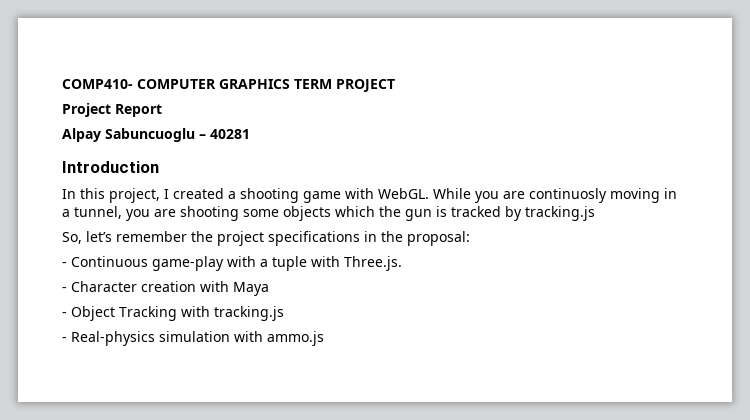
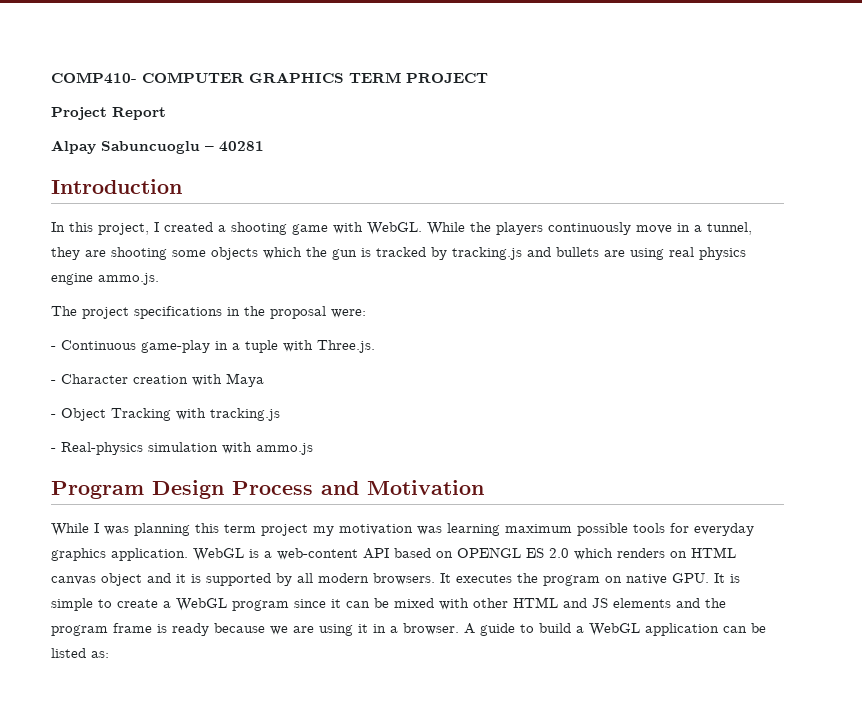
- While you are continuosly moving in a tunnel, you are shooting some objects which the gun is tracked by tracking.js
- So, let’s remember the project specifications in the proposal:
+ While the players continuously move in a tunnel, they are shooting some objects which the gun is tracked by tracking.js and bullets are using real physics engine ammo.js.
+ The project specifications in the proposal were:
- - Continuous game-play with a tuple with Three.js.
+ - Continuous game-play in a tuple with Three.js.
+ Program Design Process and Motivation
+ While I was planning this term project my motivation was learning maximum possible tools for everyday graphics application. WebGL is a web-content API based on OPENGL ES 2.0 which renders on HTML canvas object and it is supported by all modern browsers. It executes the program on native GPU. It is simple to create a WebGL program since it can be mixed with other HTML and JS elements and the program frame is ready because we are using it in a browser. A guide to build a WebGL application can be listed as:

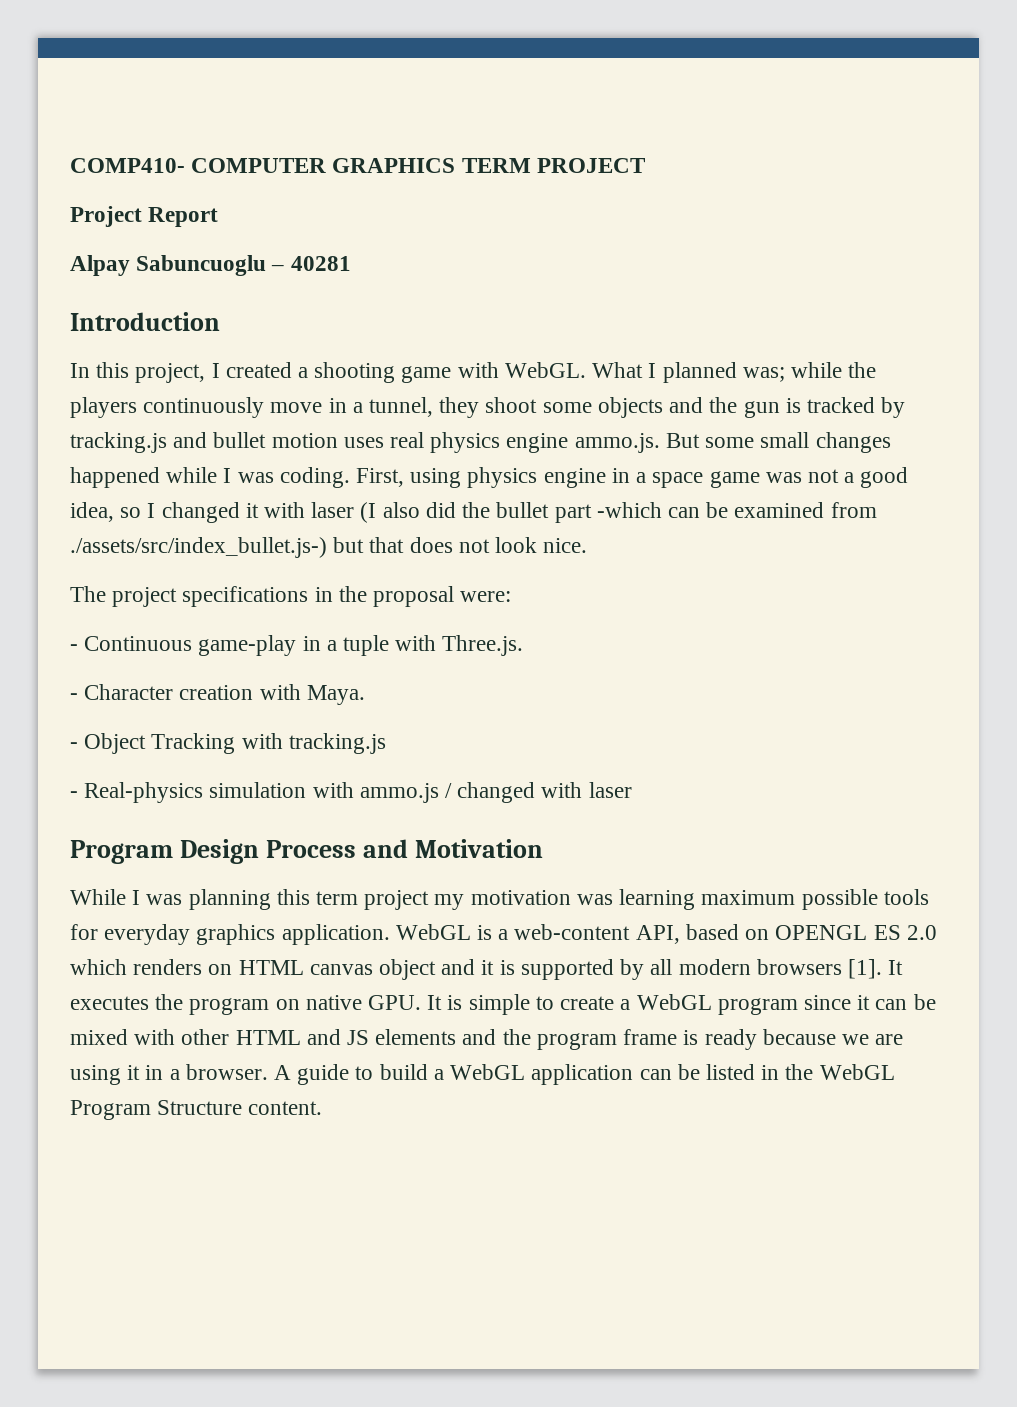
- While the players continuously move in a tunnel, they are shooting some objects which the gun is tracked by tracking.js and bullets are using real physics engine ammo.js.
+ What I planned was; while the players continuously move in a tunnel, they shoot some objects and the gun is tracked by tracking.js and bullet motion uses real physics engine ammo.js. But some small changes happened while I was coding. First, using physics engine in a space game was not a good idea, so I changed it with laser (I also did the bullet part -which can be examined from ./assets/src/index_bullet.js-) but that does not look nice.
- - Character creation with Maya
+ - Character creation with Maya.
- - Real-physics simulation with ammo.js
+ - Real-physics simulation with ammo.js / changed with laser
- WebGL is a web-content API based on OPENGL ES 2.0 which renders on HTML canvas object and it is supported by all modern browsers.
+ WebGL is a web-content API, based on OPENGL ES 2.0 which renders on HTML canvas object and it is supported by all modern browsers [1].
- A guide to build a WebGL application can be listed as:
+ A guide to build a WebGL application can be listed in the WebGL Program Structure content.

